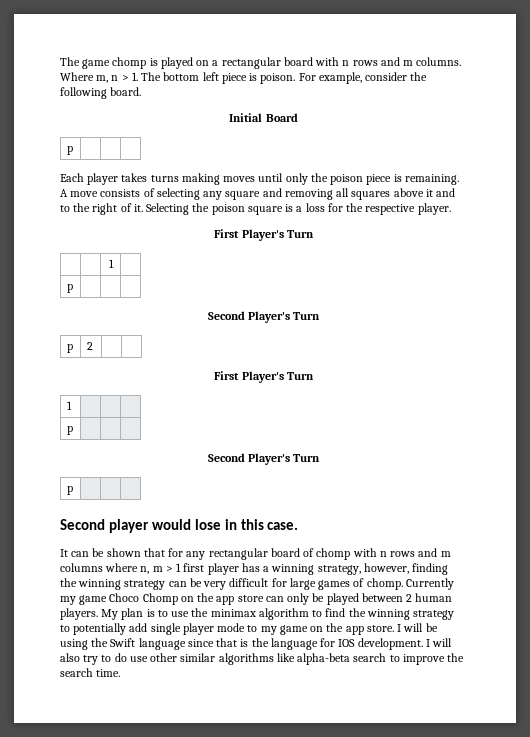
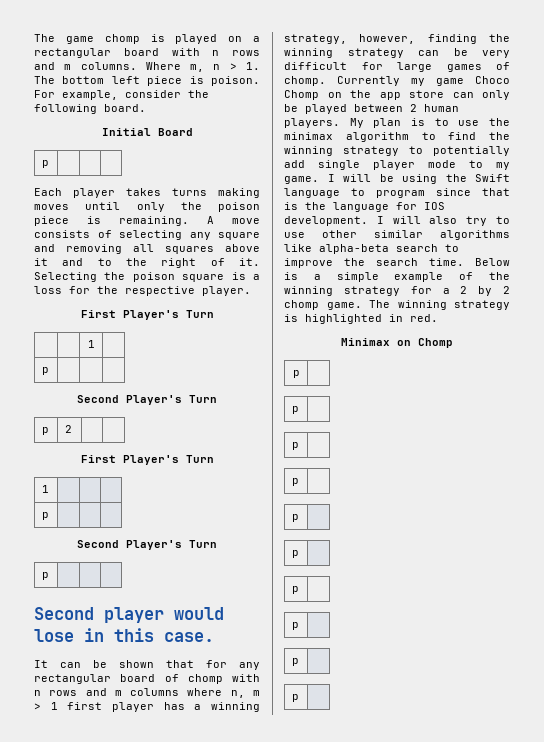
- My plan is to use the minimax algorithm to find the winning strategy to potentially add single player mode to my game on the app store.
+ My plan is to use the minimax algorithm to find the winning strategy to potentially add single player mode to my game.
- I will be using the Swift language since that is the language for IOS development.
+ I will be using the Swift language to program since that is the language for IOS development.
- I will also try to do use other similar algorithms like alpha-beta search to improve the search time.
+ I will also try to use other similar algorithms like alpha-beta search to improve the search time.
+ Below is a simple example of the winning strategy for a 2 by 2 chomp game. The winning strategy is highlighted in red.
+ Minimax on Chomp
+ p |
+ p |
+ p |
+ p |
+ p |
+ p |
+ p |
+ p |
+ p |
+ p |

